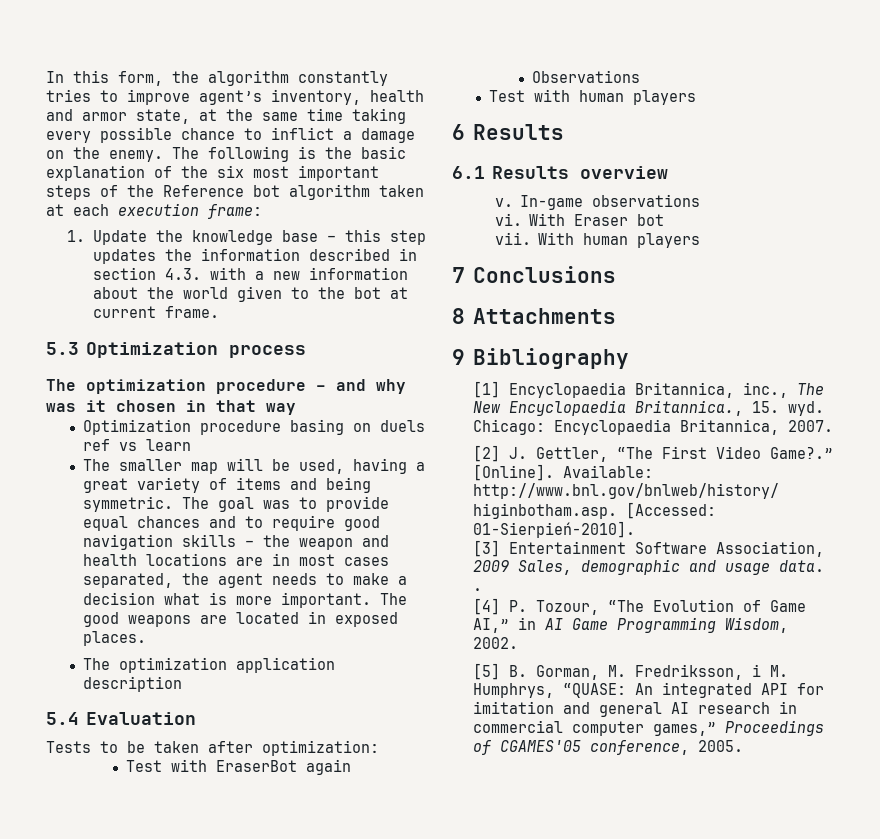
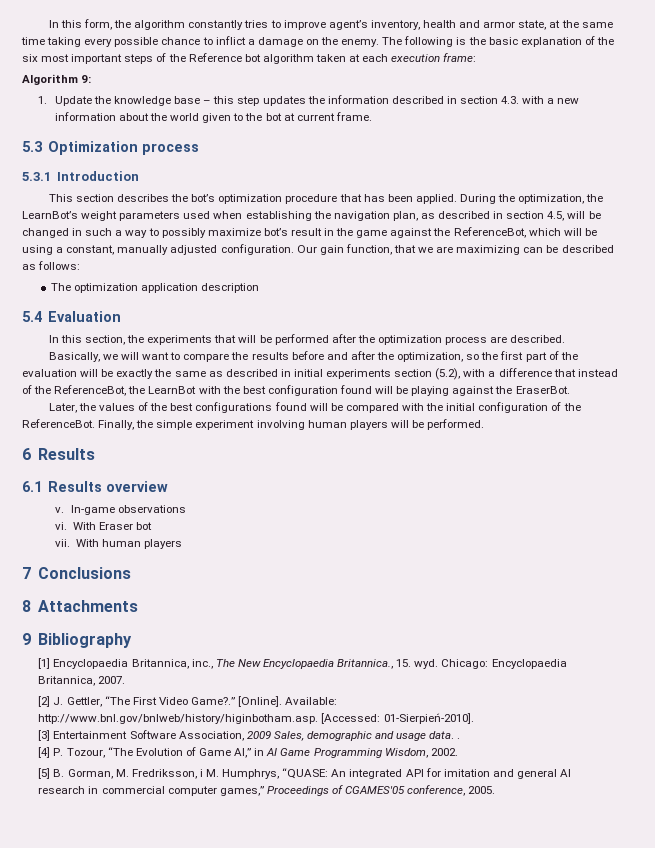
+ Algorithm 9:
- The optimization procedure – and why was it chosen in that way
- Optimization procedure basing on duels ref vs learn
- The smaller map will be used, having a great variety of items and being symmetric. The goal was to provide equal chances and to require good navigation skills – the weapon and health locations are in most cases separated, the agent needs to make a decision what is more important. The good weapons are located in exposed places.
+ 5.3.1 Introduction
+ This section describes the bot’s optimization procedure that has been applied. During the optimization, the LearnBot’s weight parameters used when establishing the navigation plan, as described in section 4.5, will be changed in such a way to possibly maximize bot’s result in the game against the ReferenceBot, which will be using a constant, manually adjusted configuration. Our gain function, that we are maximizing can be described as follows:
- Tests to be taken after optimization:
- Test with EraserBot again
- Observations
- Test with human players
+ In this section, the experiments that will be performed after the optimization process are described.
+ Basically, we will want to compare the results before and after the optimization, so the first part of the evaluation will be exactly the same as described in initial experiments section (5.2), with a difference that instead of the ReferenceBot, the LearnBot with the best configuration found will be playing against the EraserBot.
+ Later, the values of the best configurations found will be compared with the initial configuration of the ReferenceBot. Finally, the simple experiment involving human players will be performed.

